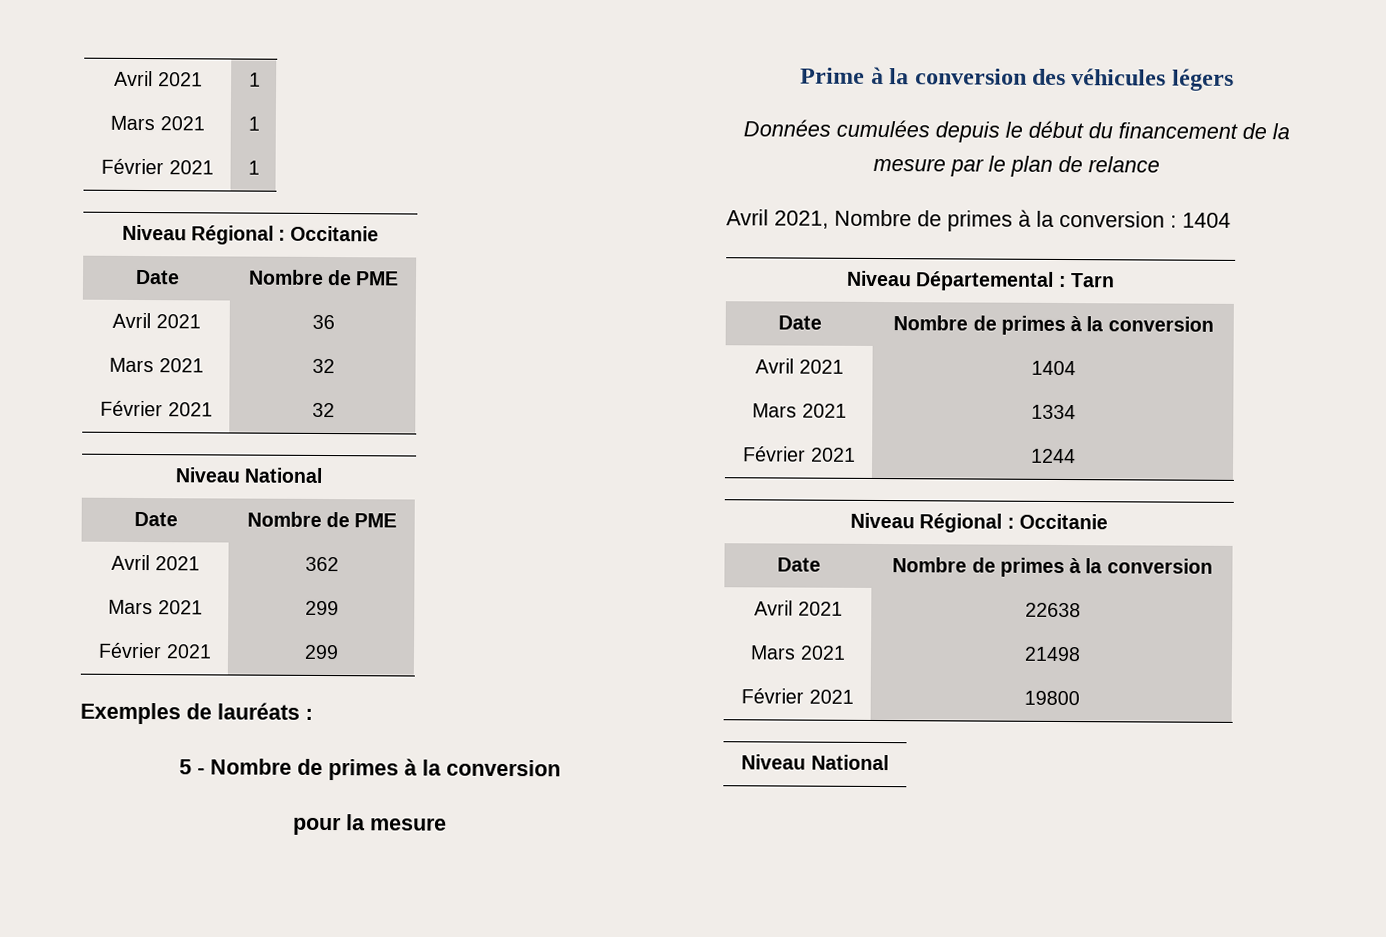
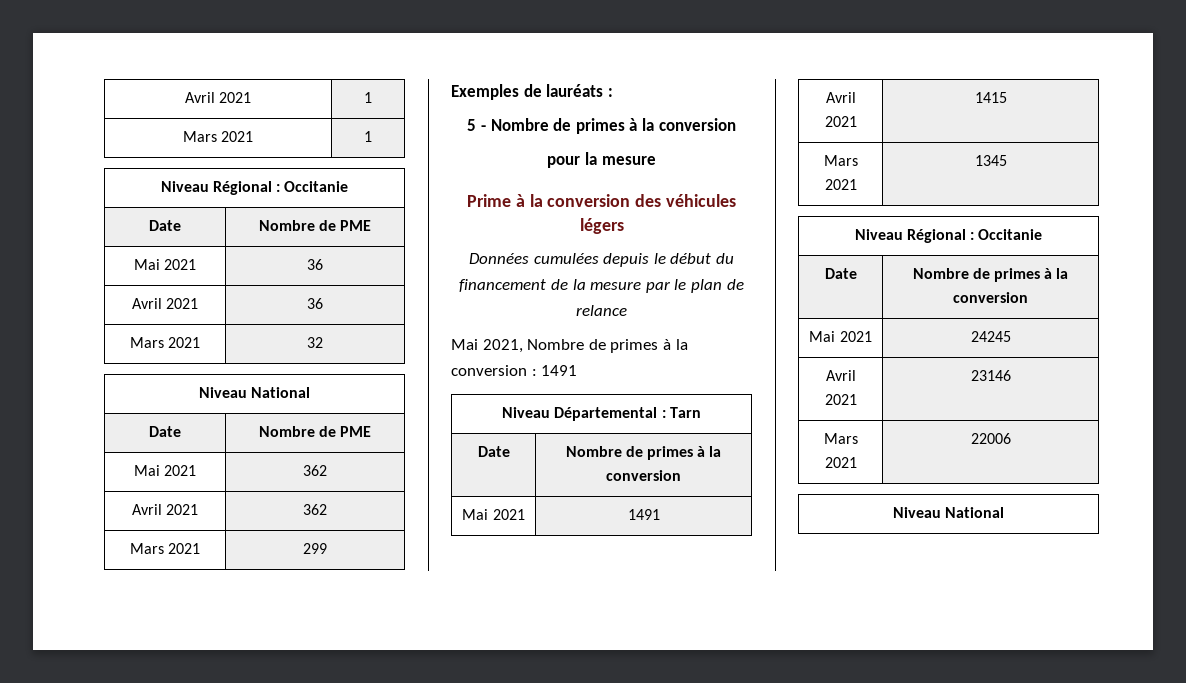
- Février 2021 | 1
+ Mai 2021 | 36
- Février 2021 | 32
+ Mai 2021 | 362
- Février 2021 | 299
- Avril 2021, Nombre de primes à la conversion : 1404
+ Mai 2021, Nombre de primes à la conversion : 1491
- Avril 2021 | 1404
- Mars 2021 | 1334
- Février 2021 | 1244
+ Mai 2021 | 1491
+ Avril 2021 | 1415
+ Mars 2021 | 1345
- Avril 2021 | 22638
- Mars 2021 | 21498
- Février 2021 | 19800
+ Mai 2021 | 24245
+ Avril 2021 | 23146
+ Mars 2021 | 22006

